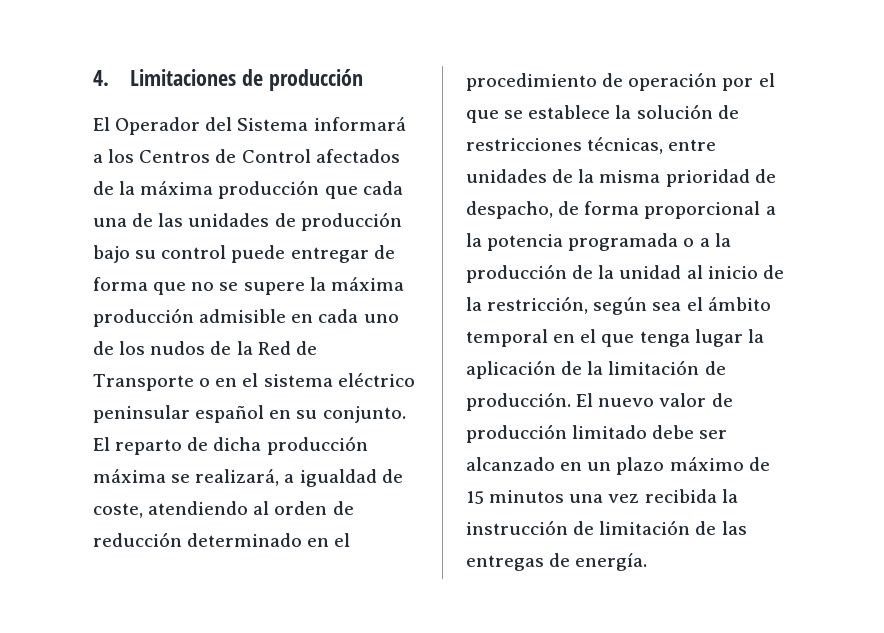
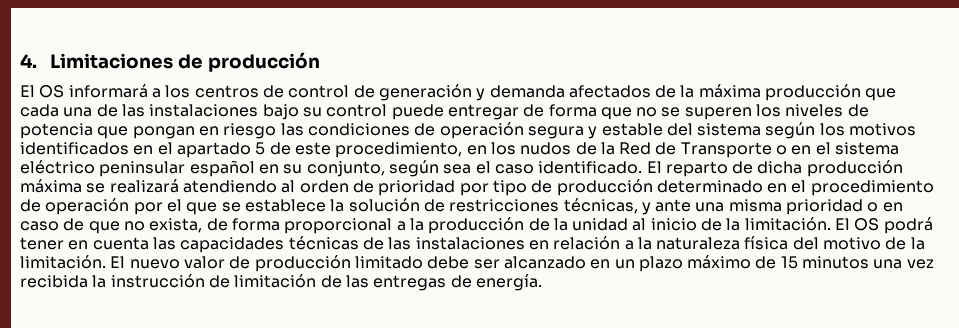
- El Operador del Sistema informará a los Centros de Control afectados de la máxima producción que cada una de las unidades de producción bajo su control puede entregar de forma que no se supere la máxima producción admisible en cada uno de los nudos de la Red de Transporte o en el sistema eléctrico peninsular español en su conjunto.
+ El OS informará a los centros de control de generación y demanda afectados de la máxima producción que cada una de las instalaciones bajo su control puede entregar de forma que no se superen los niveles de potencia que pongan en riesgo las condiciones de operación segura y estable del sistema según los motivos identificados en el apartado 5 de este procedimiento, en los nudos de la Red de Transporte o en el sistema eléctrico peninsular español en su conjunto, según sea el caso identificado.
- El reparto de dicha producción máxima se realizará, a igualdad de coste, atendiendo al orden de reducción determinado en el procedimiento de operación por el que se establece la solución de restricciones técnicas, entre unidades de la misma prioridad de despacho, de forma proporcional a la potencia programada o a la producción de la unidad al inicio de la restricción, según sea el ámbito temporal en el que tenga lugar la aplicación de la limitación de producción.
+ El reparto de dicha producción máxima se realizará atendiendo al orden de prioridad por tipo de producción determinado en el procedimiento de operación por el que se establece la solución de restricciones técnicas, y ante una misma prioridad o en caso de que no exista, de forma proporcional a la producción de la unidad al inicio de la limitación. El OS podrá tener en cuenta las capacidades técnicas de las instalaciones en relación a la naturaleza física del motivo de la limitación.

